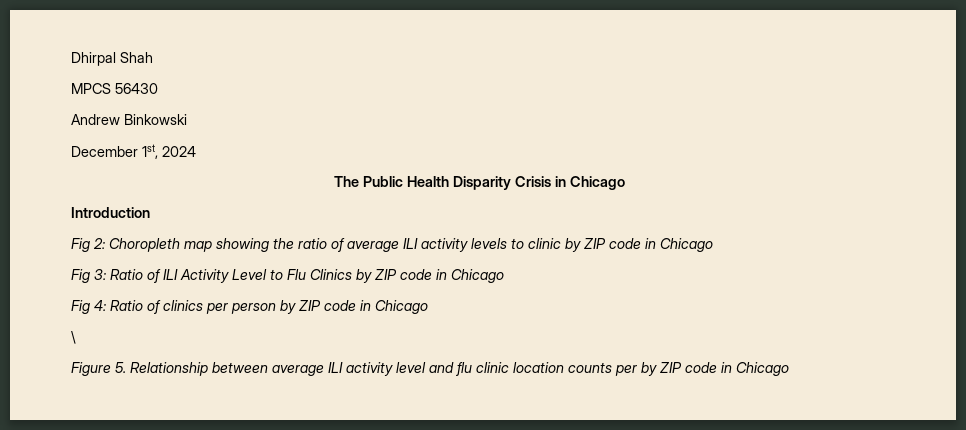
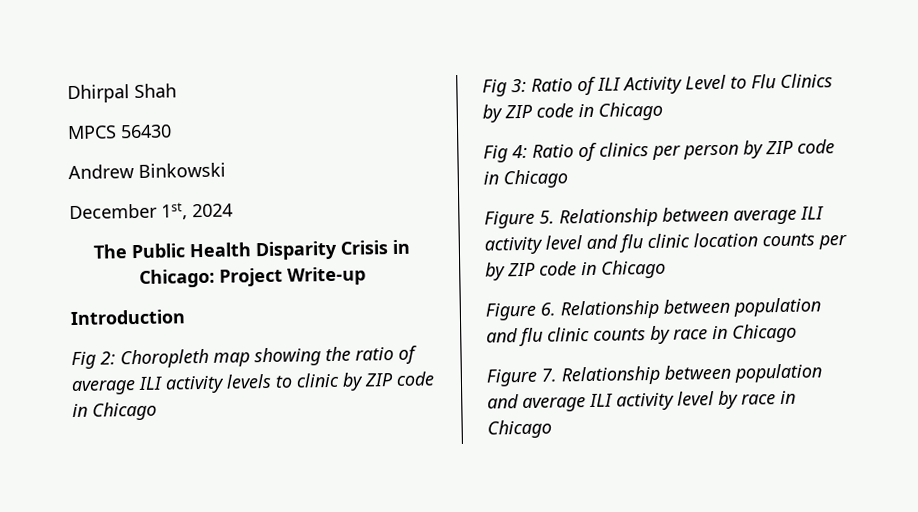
- The Public Health Disparity Crisis in Chicago
+ The Public Health Disparity Crisis in Chicago: Project Write-up
- \
+ Figure 6. Relationship between population and flu clinic counts by race in Chicago
+ Figure 7. Relationship between population and average ILI activity level by race in Chicago

